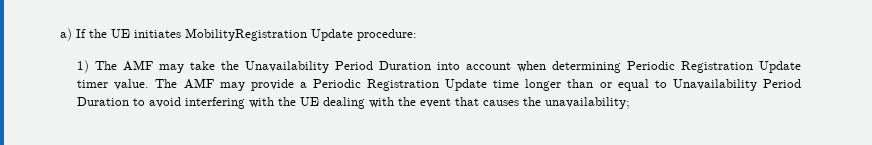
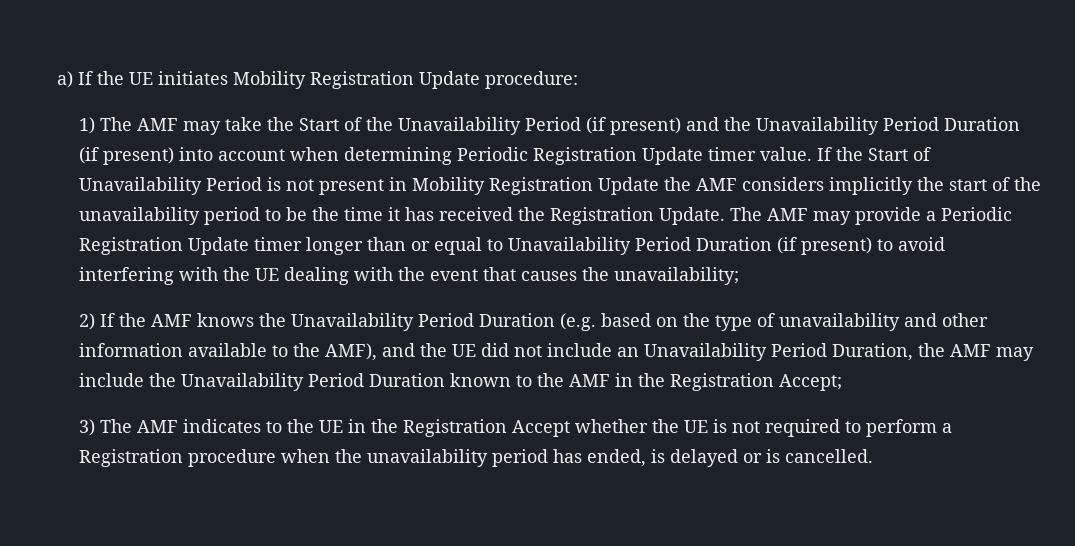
- a) If the UE initiates MobilityRegistration Update procedure:
+ a) If the UE initiates Mobility Registration Update procedure:
- 1) The AMF may take the Unavailability Period Duration into account when determining Periodic Registration Update timer value.
+ 1) The AMF may take the Start of the Unavailability Period (if present) and the Unavailability Period Duration (if present) into account when determining Periodic Registration Update timer value.
+ If the Start of Unavailability Period is not present in Mobility Registration Update the AMF considers implicitly the start of the unavailability period to be the time it has received the Registration Update.
- The AMF may provide a Periodic Registration Update time longer than or equal to Unavailability Period Duration to avoid interfering with the UE dealing with the event that causes the unavailability;
+ The AMF may provide a Periodic Registration Update timer longer than or equal to Unavailability Period Duration (if present) to avoid interfering with the UE dealing with the event that causes the unavailability;
+ 2) If the AMF knows the Unavailability Period Duration (e.g. based on the type of unavailability and other information available to the AMF), and the UE did not include an Unavailability Period Duration, the AMF may include the Unavailability Period Duration known to the AMF in the Registration Accept;
+ 3) The AMF indicates to the UE in the Registration Accept whether the UE is not required to perform a Registration procedure when the unavailability period has ended, is delayed or is cancelled.

